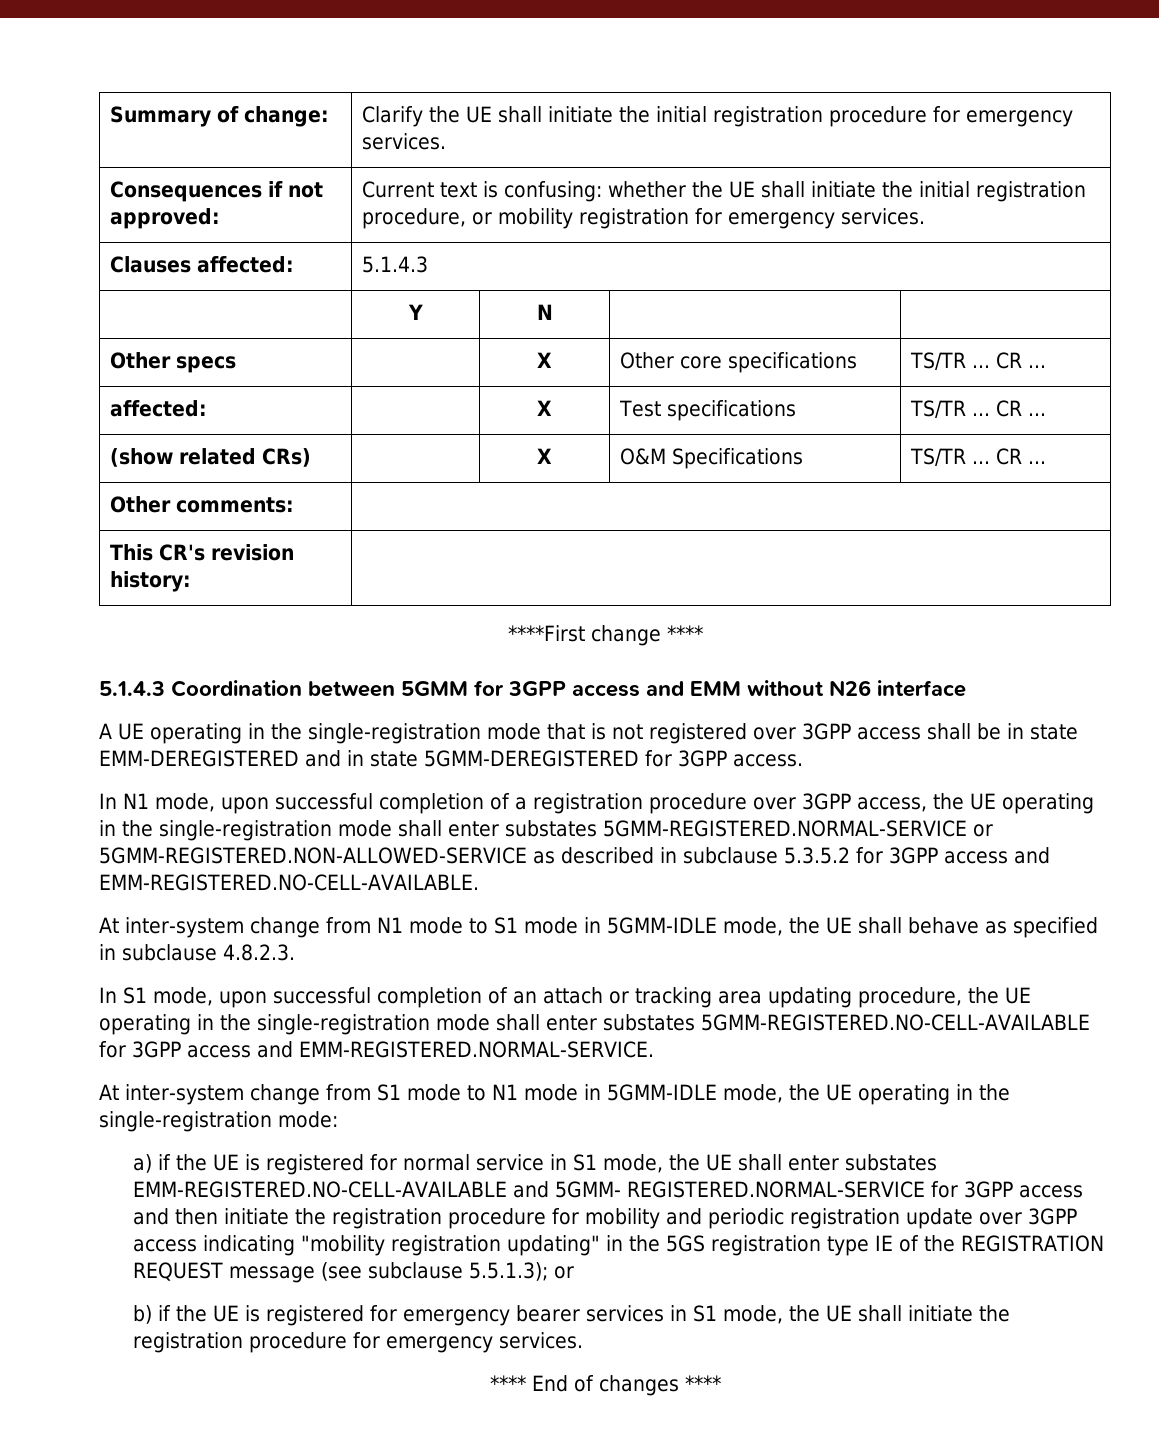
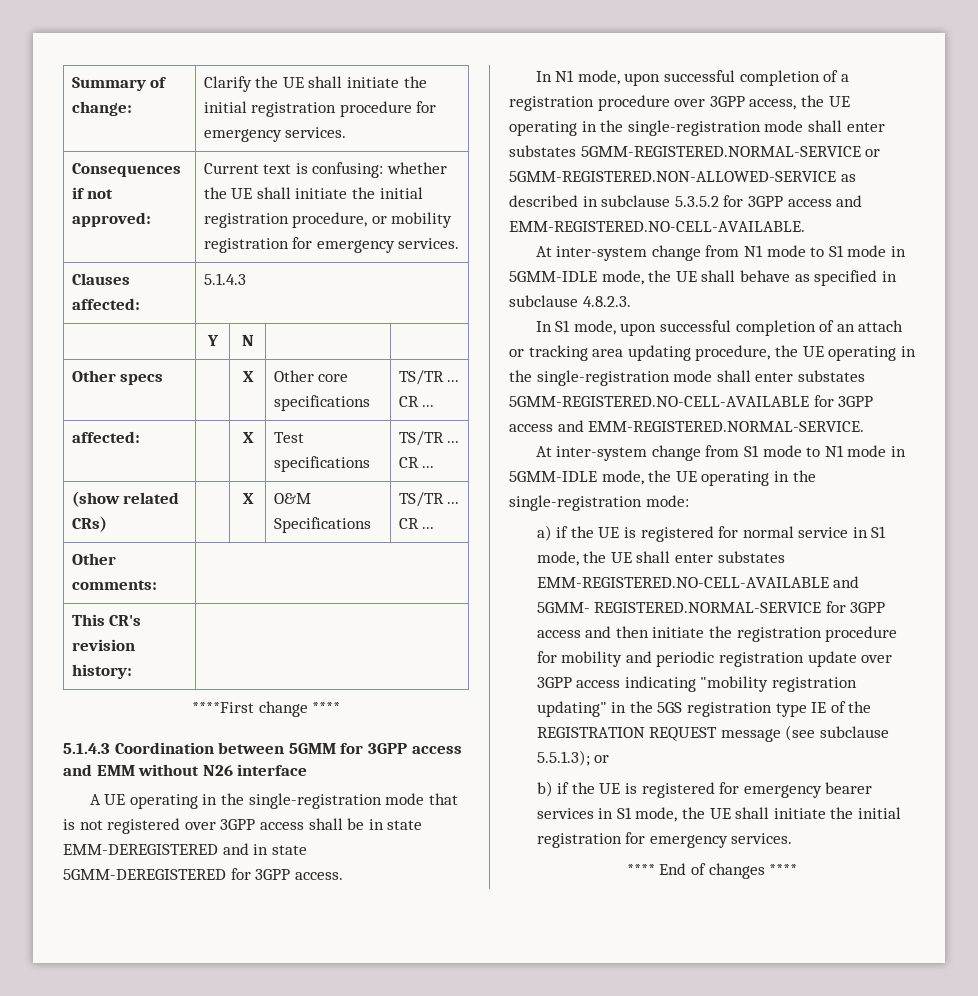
- b) if the UE is registered for emergency bearer services in S1 mode, the UE shall initiate the registration procedure for emergency services.
+ b) if the UE is registered for emergency bearer services in S1 mode, the UE shall initiate the initial registration for emergency services.

